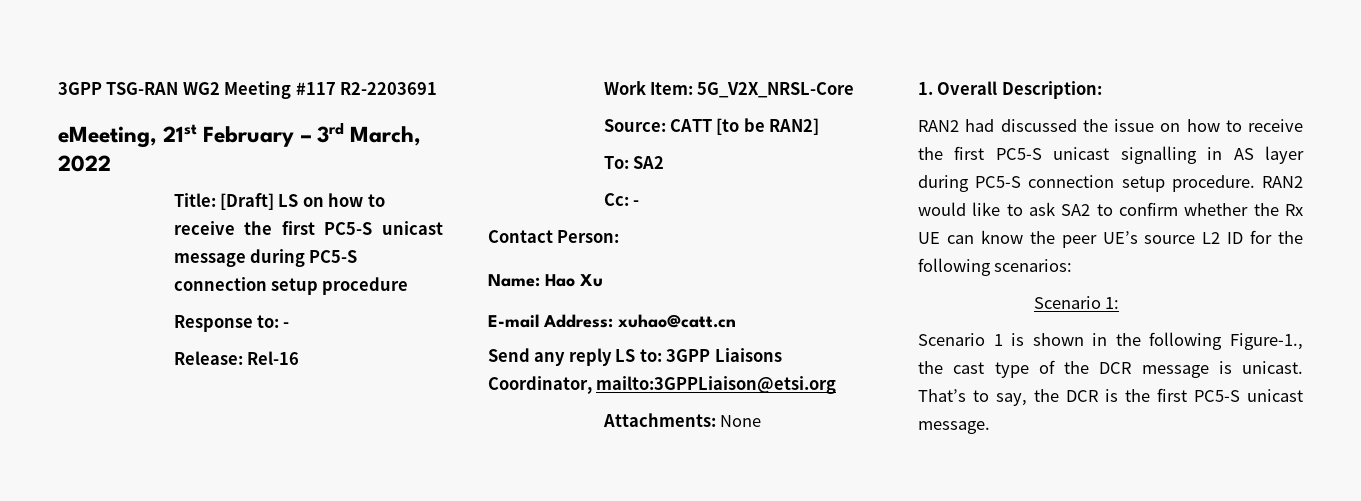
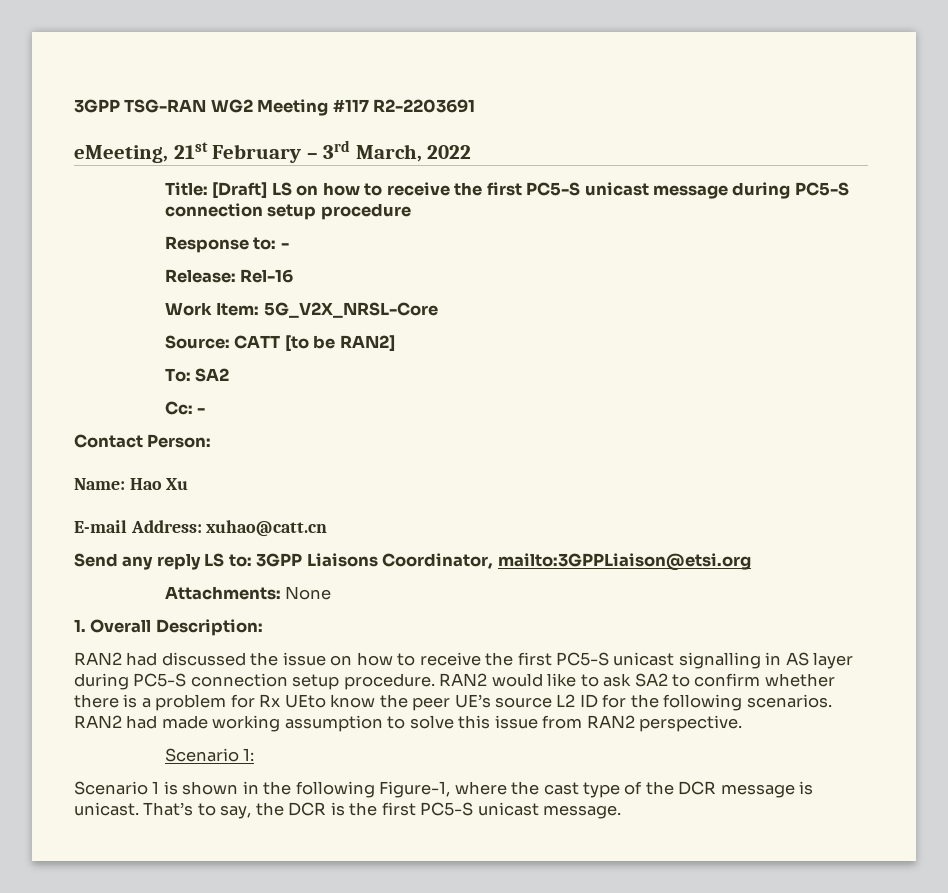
- RAN2 would like to ask SA2 to confirm whether the Rx UE can know the peer UE’s source L2 ID for the following scenarios:
+ RAN2 would like to ask SA2 to confirm whether there is a problem for Rx UEto know the peer UE’s source L2 ID for the following scenarios. RAN2 had made working assumption to solve this issue from RAN2 perspective.
- Scenario 1 is shown in the following Figure-1., the cast type of the DCR message is unicast.
+ Scenario 1 is shown in the following Figure-1, where the cast type of the DCR message is unicast.

